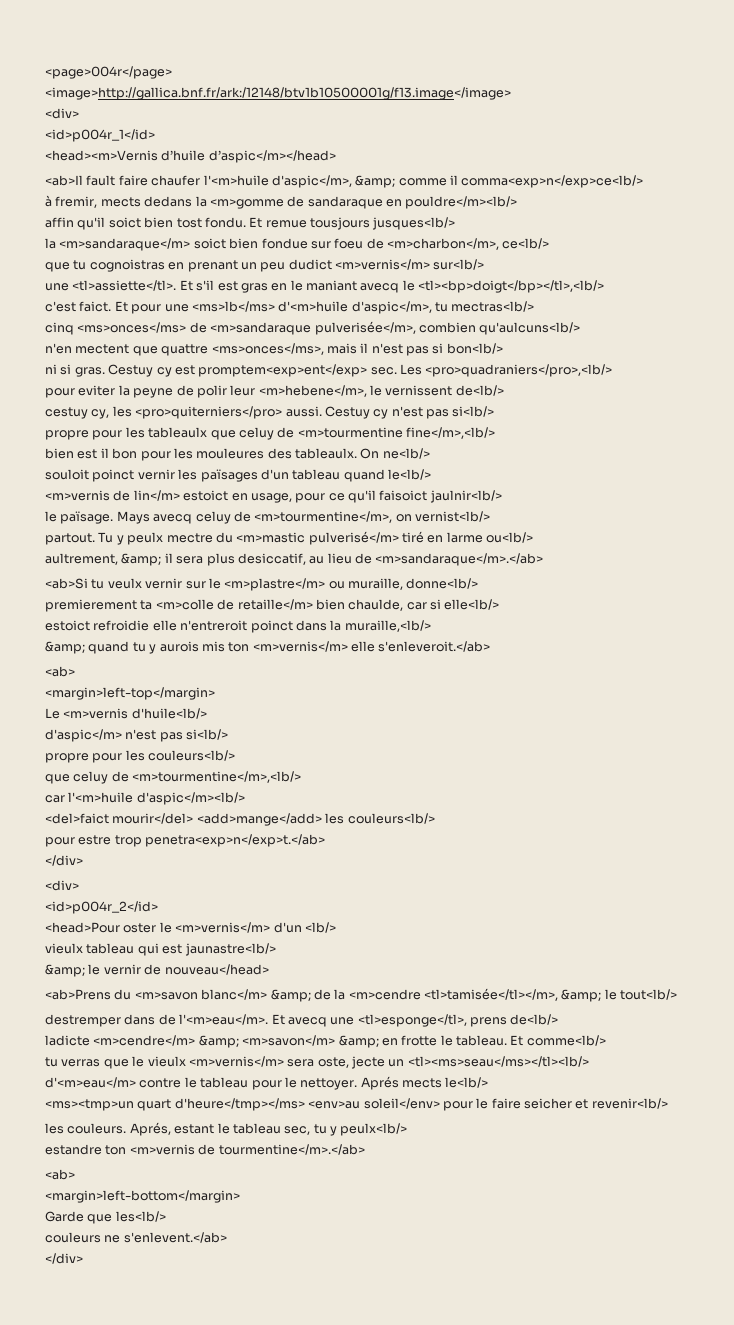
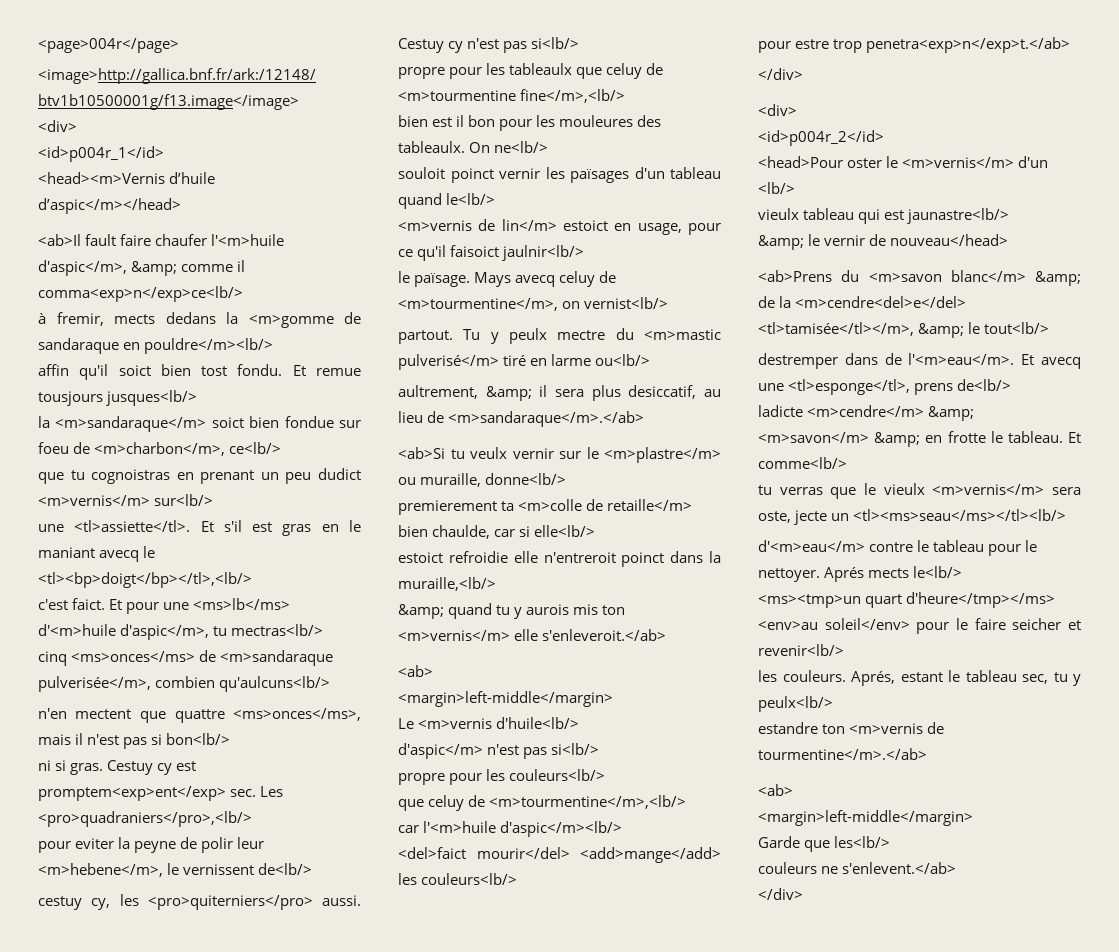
  &amp; quand tu y aurois mis ton <m>vernis</m> elle s'enleveroit.</ab>
  <ab>
- <margin>left-top</margin>
+ <margin>left-middle</margin>
- <ab>Prens du <m>savon blanc</m> &amp; de la <m>cendre <tl>tamisée</tl></m>, &amp; le tout<lb/>
+ <ab>Prens du <m>savon blanc</m> &amp; de la <m>cendre<del>e</del> <tl>tamisée</tl></m>, &amp; le tout<lb/>
  estandre ton <m>vernis de tourmentine</m>.</ab>
  <ab>
- <margin>left-bottom</margin>
+ <margin>left-middle</margin>

